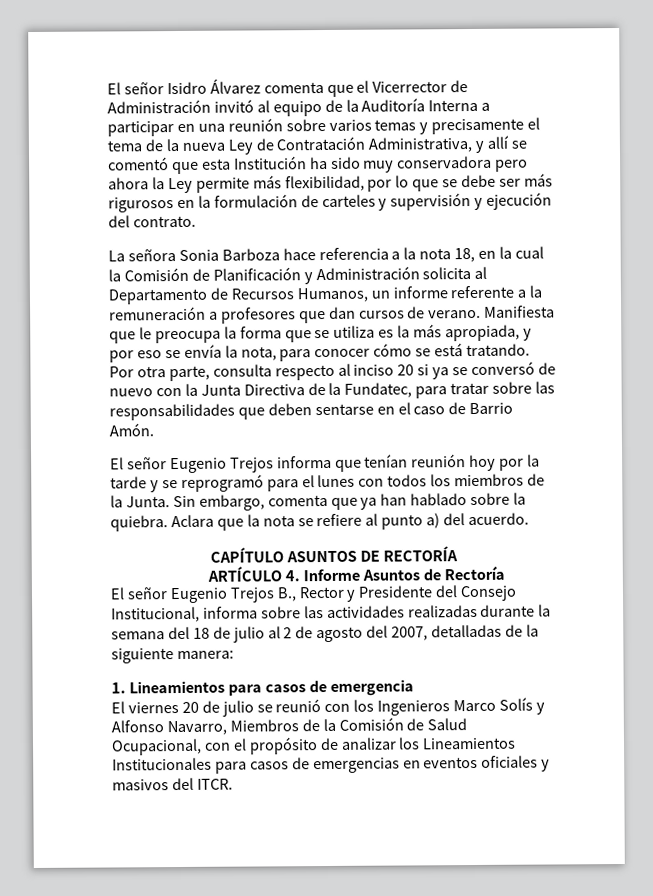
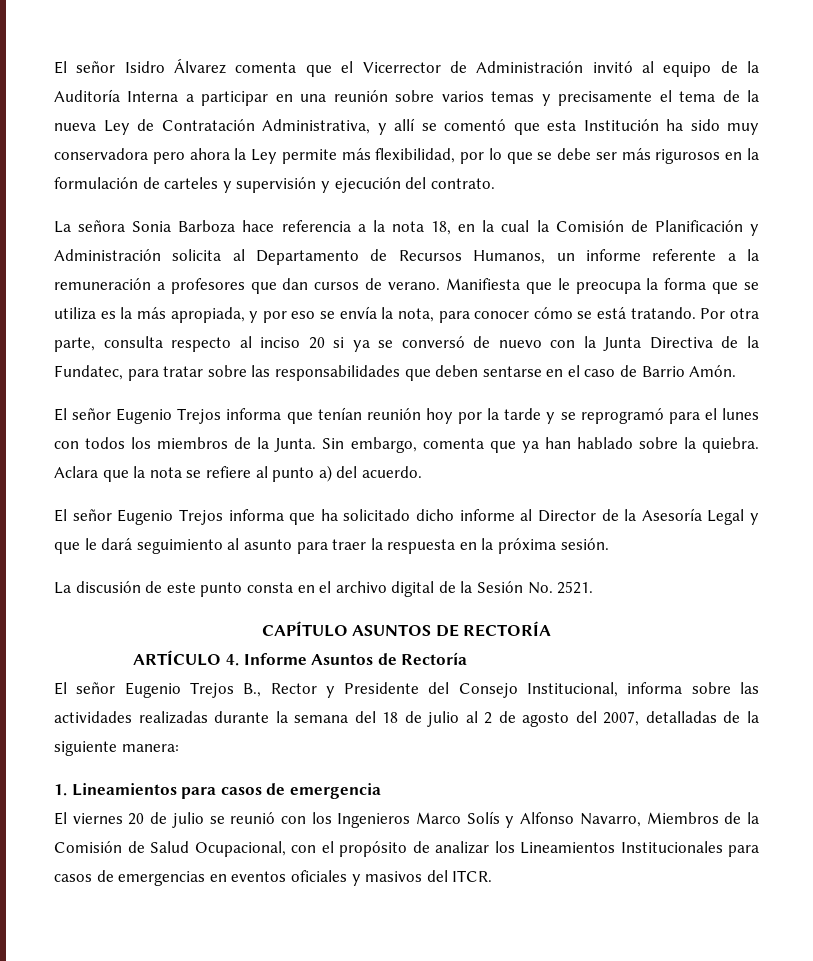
+ El señor Eugenio Trejos informa que ha solicitado dicho informe al Director de la Asesoría Legal y que le dará seguimiento al asunto para traer la respuesta en la próxima sesión.
+ La discusión de este punto consta en el archivo digital de la Sesión No. 2521.

